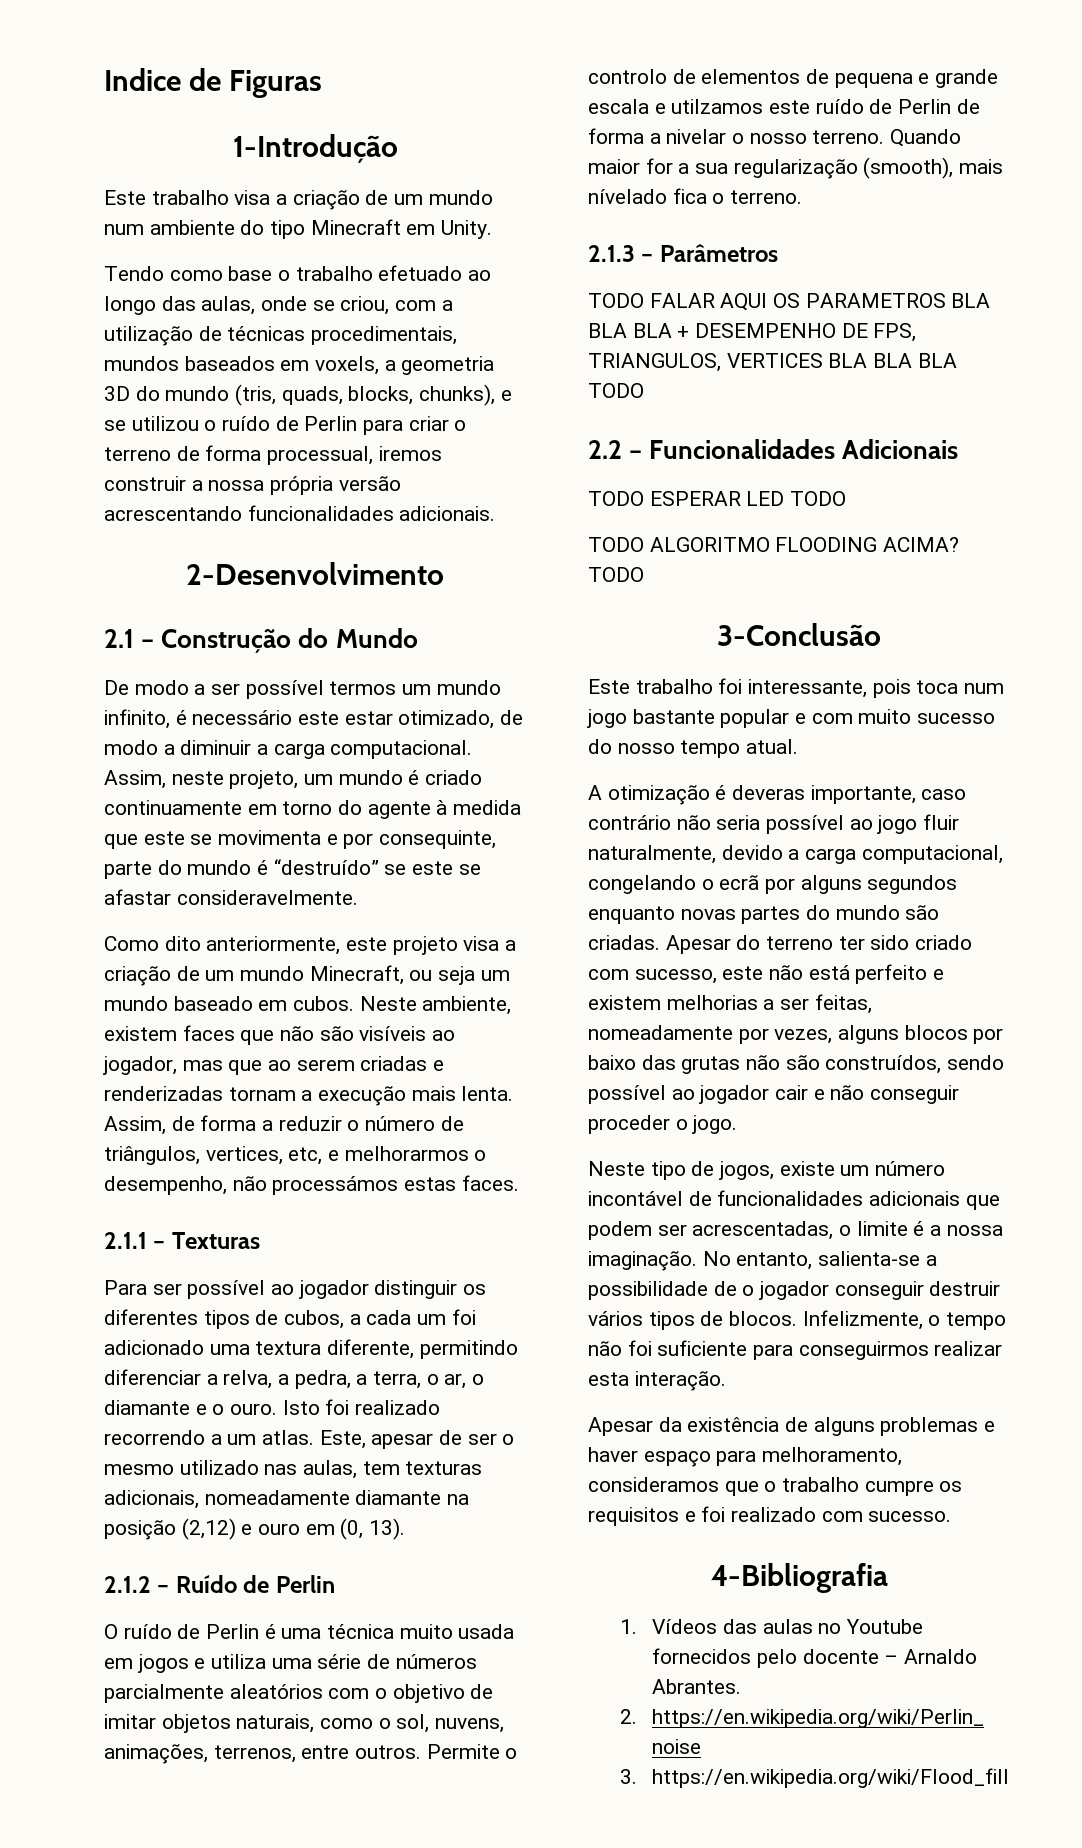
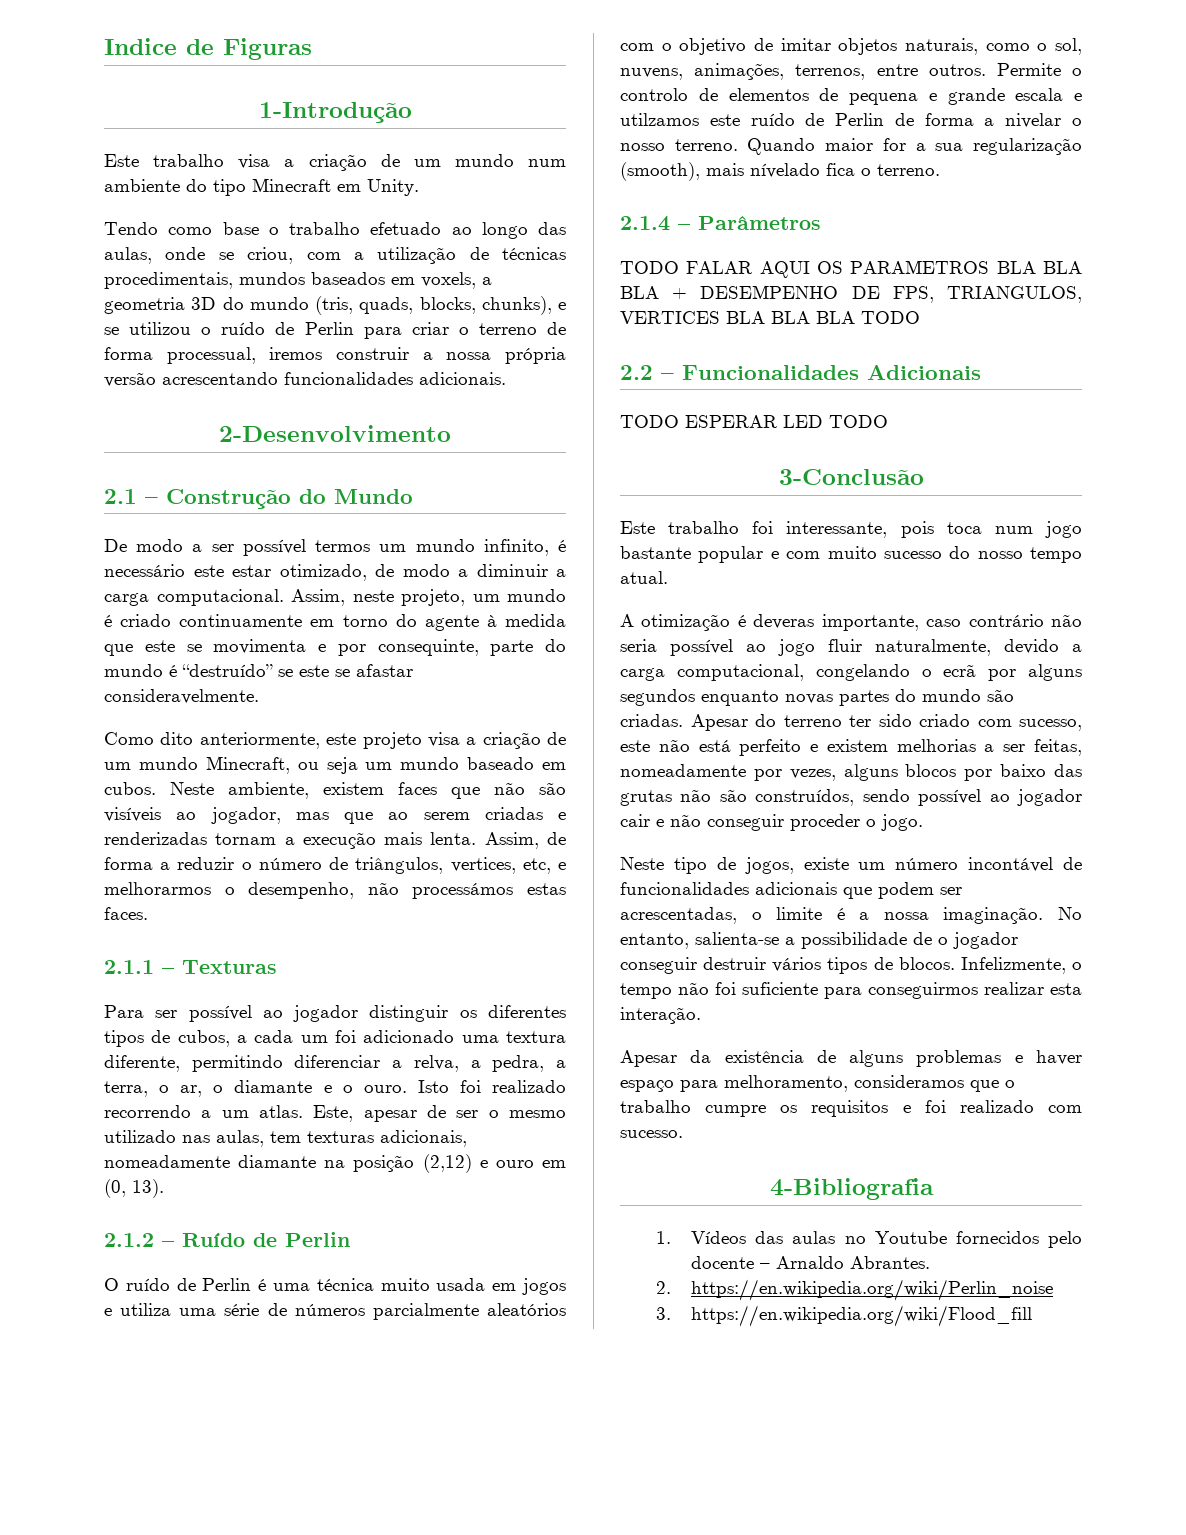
- 2.1.3 – Parâmetros
+ 2.1.4 – Parâmetros
- TODO ALGORITMO FLOODING ACIMA? TODO

